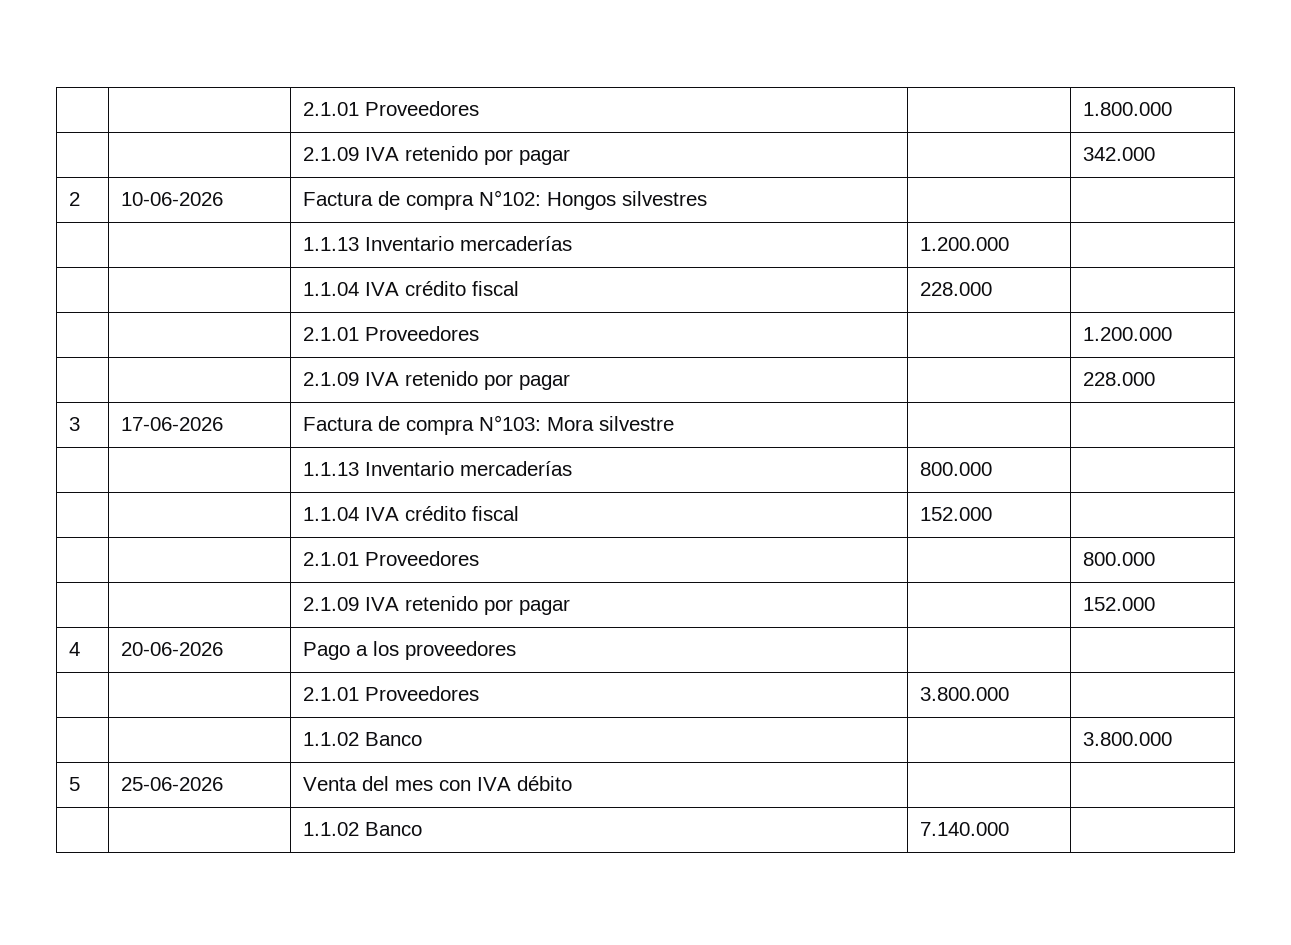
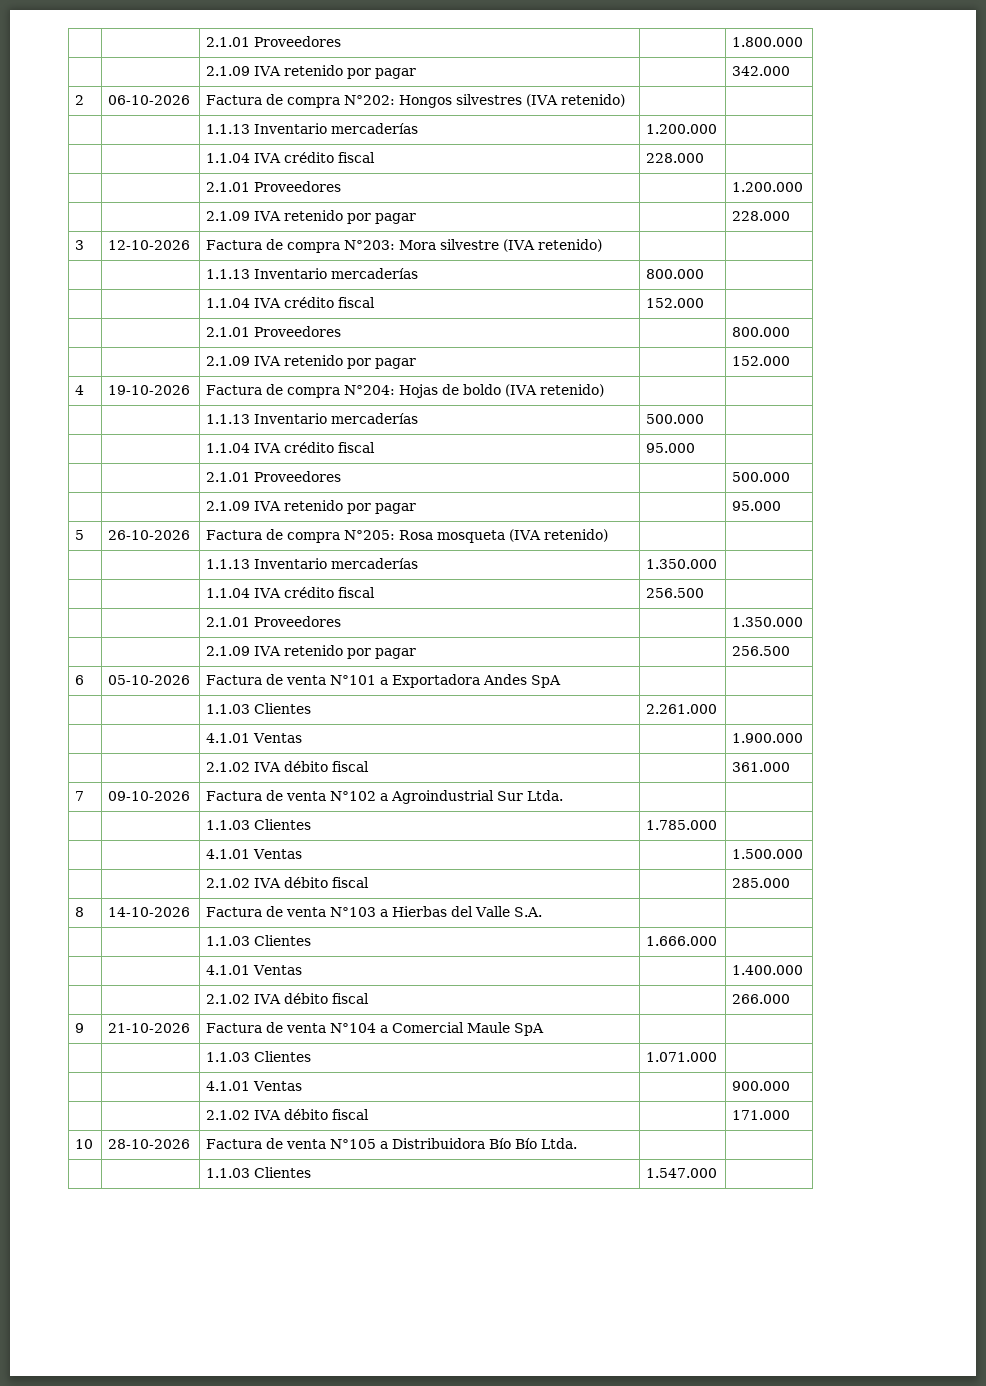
- 2 | 10-06-2026 | Factura de compra N°102: Hongos silvestres | |
+ 2 | 06-10-2026 | Factura de compra N°202: Hongos silvestres (IVA retenido) | |
- 3 | 17-06-2026 | Factura de compra N°103: Mora silvestre | |
+ 3 | 12-10-2026 | Factura de compra N°203: Mora silvestre (IVA retenido) | |
- 4 | 20-06-2026 | Pago a los proveedores | |
- | | 2.1.01 Proveedores | 3.800.000 |
- | | 1.1.02 Banco | | 3.800.000
- 5 | 25-06-2026 | Venta del mes con IVA débito | |
- | | 1.1.02 Banco | 7.140.000 |
+ 4 | 19-10-2026 | Factura de compra N°204: Hojas de boldo (IVA retenido) | |
+ | | 1.1.13 Inventario mercaderías | 500.000 |
+ | | 1.1.04 IVA crédito fiscal | 95.000 |
+ | | 2.1.01 Proveedores | | 500.000
+ | | 2.1.09 IVA retenido por pagar | | 95.000
+ 5 | 26-10-2026 | Factura de compra N°205: Rosa mosqueta (IVA retenido) | |
+ | | 1.1.13 Inventario mercaderías | 1.350.000 |
+ | | 1.1.04 IVA crédito fiscal | 256.500 |
+ | | 2.1.01 Proveedores | | 1.350.000
+ | | 2.1.09 IVA retenido por pagar | | 256.500
+ 6 | 05-10-2026 | Factura de venta N°101 a Exportadora Andes SpA | |
+ | | 1.1.03 Clientes | 2.261.000 |
+ | | 4.1.01 Ventas | | 1.900.000
+ | | 2.1.02 IVA débito fiscal | | 361.000
+ 7 | 09-10-2026 | Factura de venta N°102 a Agroindustrial Sur Ltda. | |
+ | | 1.1.03 Clientes | 1.785.000 |
+ | | 4.1.01 Ventas | | 1.500.000
+ | | 2.1.02 IVA débito fiscal | | 285.000
+ 8 | 14-10-2026 | Factura de venta N°103 a Hierbas del Valle S.A. | |
+ | | 1.1.03 Clientes | 1.666.000 |
+ | | 4.1.01 Ventas | | 1.400.000
+ | | 2.1.02 IVA débito fiscal | | 266.000
+ 9 | 21-10-2026 | Factura de venta N°104 a Comercial Maule SpA | |
+ | | 1.1.03 Clientes | 1.071.000 |
+ | | 4.1.01 Ventas | | 900.000
+ | | 2.1.02 IVA débito fiscal | | 171.000
+ 10 | 28-10-2026 | Factura de venta N°105 a Distribuidora Bío Bío Ltda. | |
+ | | 1.1.03 Clientes | 1.547.000 |

